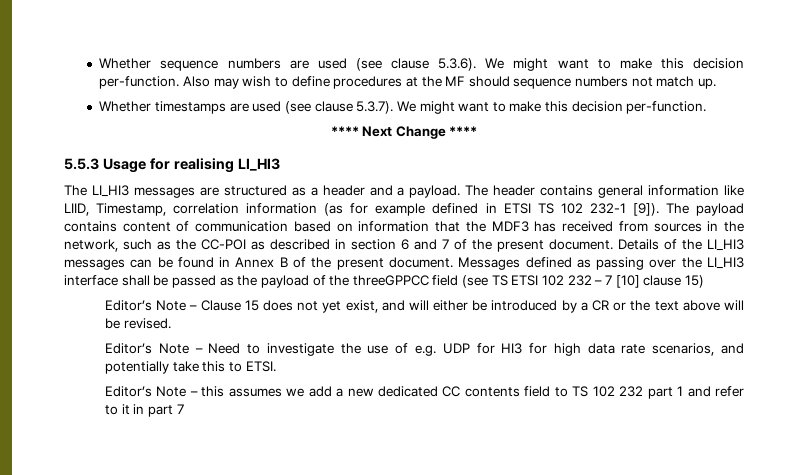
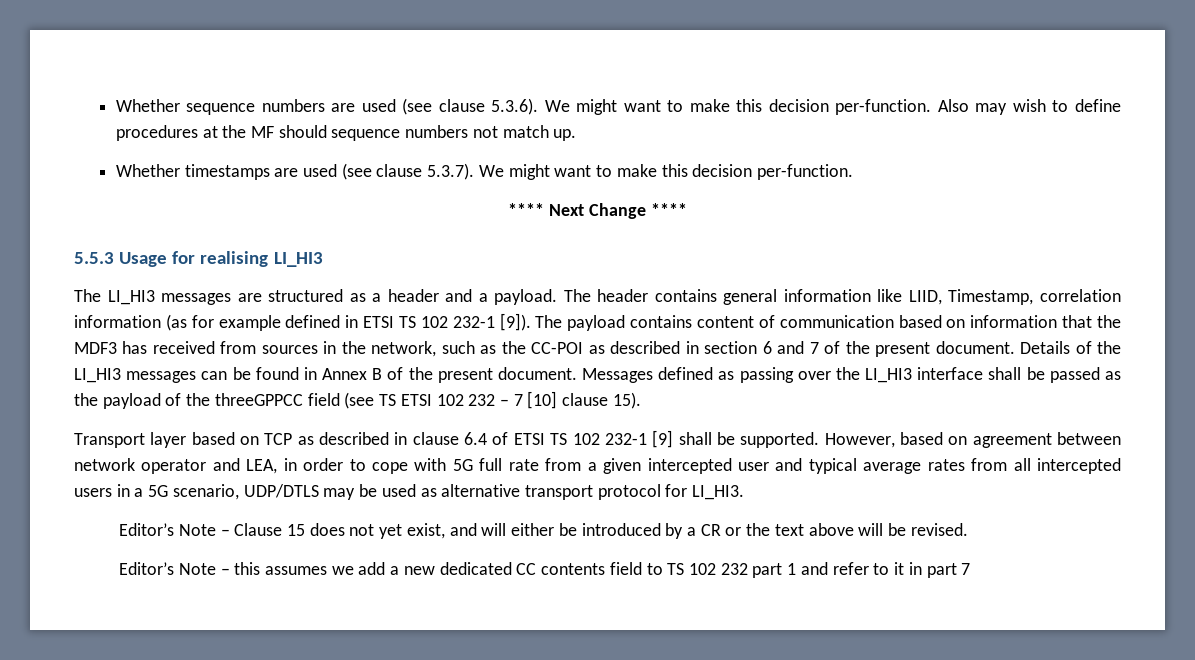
- Messages defined as passing over the LI_HI3 interface shall be passed as the payload of the threeGPPCC field (see TS ETSI 102 232 – 7 [10] clause 15)
+ Messages defined as passing over the LI_HI3 interface shall be passed as the payload of the threeGPPCC field (see TS ETSI 102 232 – 7 [10] clause 15).
+ Transport layer based on TCP as described in clause 6.4 of ETSI TS 102 232-1 [9] shall be supported. However, based on agreement between network operator and LEA, in order to cope with 5G full rate from a given intercepted user and typical average rates from all intercepted users in a 5G scenario, UDP/DTLS may be used as alternative transport protocol for LI_HI3.
- Editor’s Note – Need to investigate the use of e.g. UDP for HI3 for high data rate scenarios, and potentially take this to ETSI.

